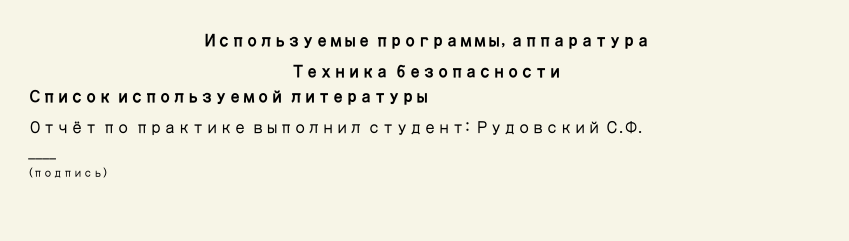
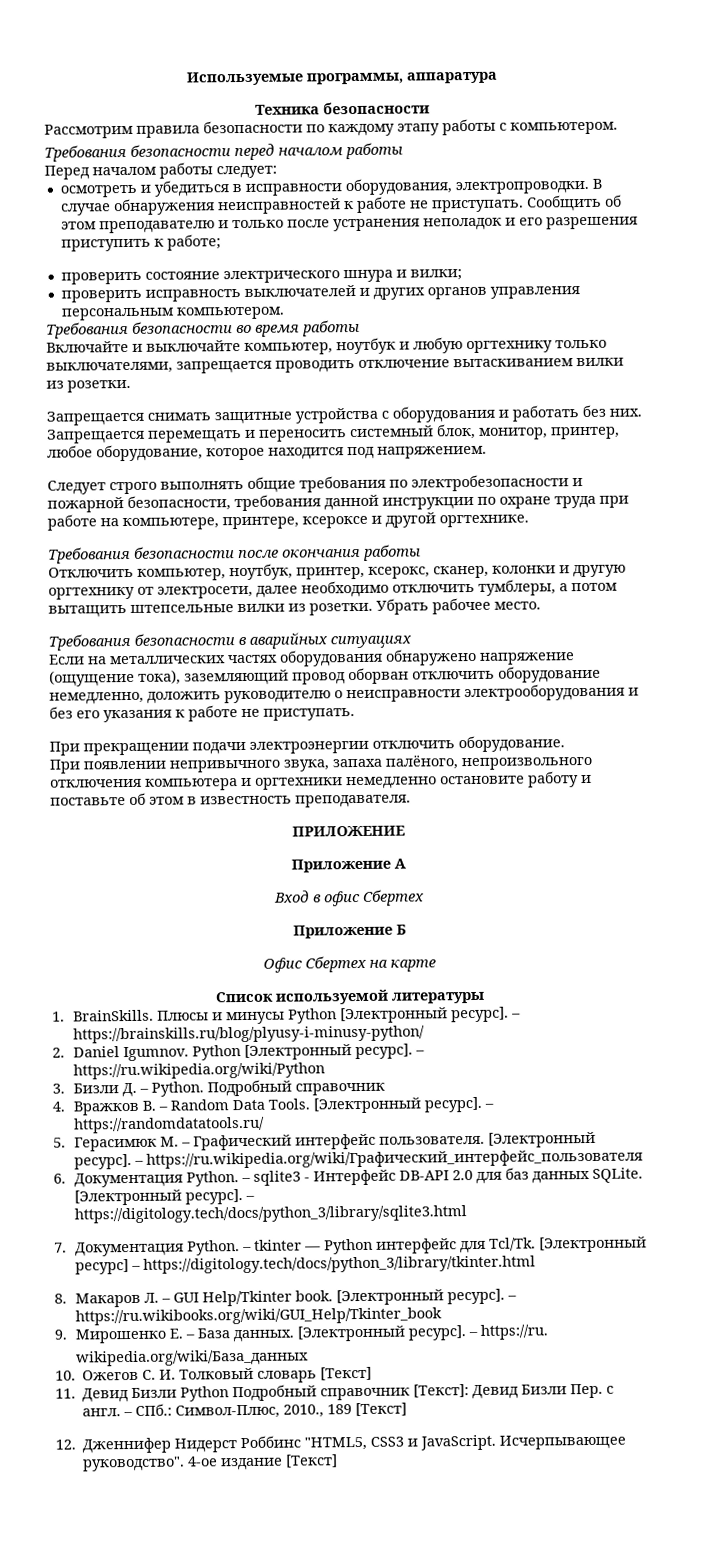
+ Рассмотрим правила безопасности по каждому этапу работы с компьютером.
+ Требования безопасности перед началом работы
+ Перед началом работы следует:
+ осмотреть и убедиться в исправности оборудования, электропроводки. В случае обнаружения неисправностей к работе не приступать. Сообщить об этом преподавателю и только после устранения неполадок и его разрешения приступить к работе;
+ проверить состояние электрического шнура и вилки;
+ проверить исправность выключателей и других органов управления персональным компьютером.
+ Требования безопасности во время работы
+ Включайте и выключайте компьютер, ноутбук и любую оргтехнику только выключателями, запрещается проводить отключение вытаскиванием вилки из розетки.
+ Запрещается снимать защитные устройства с оборудования и работать без них. Запрещается перемещать и переносить системный блок, монитор, принтер, любое оборудование, которое находится под напряжением.
+ Следует строго выполнять общие требования по электробезопасности и пожарной безопасности, требования данной инструкции по охране труда при работе на компьютере, принтере, ксероксе и другой оргтехнике.
+ Требования безопасности после окончания работы
+ Отключить компьютер, ноутбук, принтер, ксерокс, сканер, колонки и другую оргтехнику от электросети, далее необходимо отключить тумблеры, а потом вытащить штепсельные вилки из розетки. Убрать рабочее место.
+ Требования безопасности в аварийных ситуациях
+ Если на металлических частях оборудования обнаружено напряжение (ощущение тока), заземляющий провод оборван отключить оборудование немедленно, доложить руководителю о неисправности электрооборудования и без его указания к работе не приступать.
+ При прекращении подачи электроэнергии отключить оборудование.
+ При появлении непривычного звука, запаха палёного, непроизвольного отключения компьютера и оргтехники немедленно остановите работу и поставьте об этом в известность преподавателя.
+ ПРИЛОЖЕНИЕ
+ Приложение А
+ Вход в офис Сбертех
+ Приложение Б
+ Офис Сбертех на карте
  Список используемой литературы
- Отчёт по практике выполнил студент: Рудовский С.Ф.
- ____
- (подпись)
+ 1. BrainSkills. Плюсы и минусы Python [Электронный ресурс]. – https://brainskills.ru/blog/plyusy-i-minusy-python/
+ 2. Daniel Igumnov. Python [Электронный ресурс]. – https://ru.wikipedia.org/wiki/Python
+ 3. Бизли Д. – Python. Подробный справочник
+ 4. Вражков В. – Random Data Tools. [Электронный ресурс]. – https://randomdatatools.ru/
+ 5. Герасимюк М. – Графический интерфейс пользователя. [Электронный ресурс]. – https://ru.wikipedia.org/wiki/Графический_интерфейс_пользователя
+ 6. Документация Python. – sqlite3 - Интерфейс DB-API 2.0 для баз данных SQLite. [Электронный ресурс]. – https://digitology.tech/docs/python_3/library/sqlite3.html
+ 7. Документация Python. – tkinter — Python интерфейс для Tcl/Tk. [Электронный ресурс] – https://digitology.tech/docs/python_3/library/tkinter.html
+ 8. Макаров Л. – GUI Help/Tkinter book. [Электронный ресурс]. – https://ru.wikibooks.org/wiki/GUI_Help/Tkinter_book
+ 9. Мирошенко Е. – База данных. [Электронный ресурс]. – https://ru.
+ wikipedia.org/wiki/База_данных
+ 10. Ожегов С. И. Толковый словарь [Текст]
+ 11. Девид Бизли Python Подробный справочник [Текст]: Девид Бизли Пер. с англ. – СПб.: Символ-Плюс, 2010., 189 [Текст]
+ 12. Дженнифер Нидерст Роббинс "HTML5, CSS3 и JavaScript. Исчерпывающее руководство". 4-ое издание [Текст]

